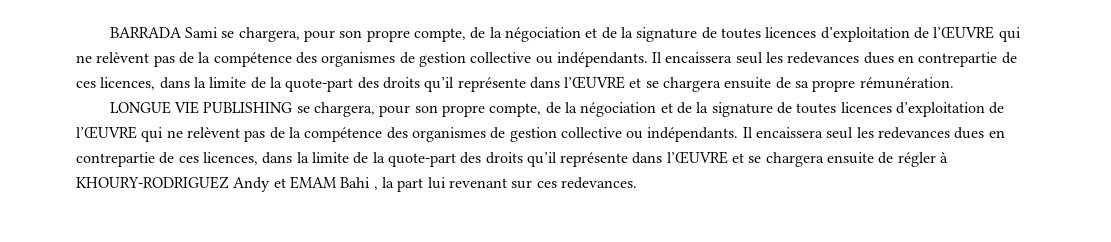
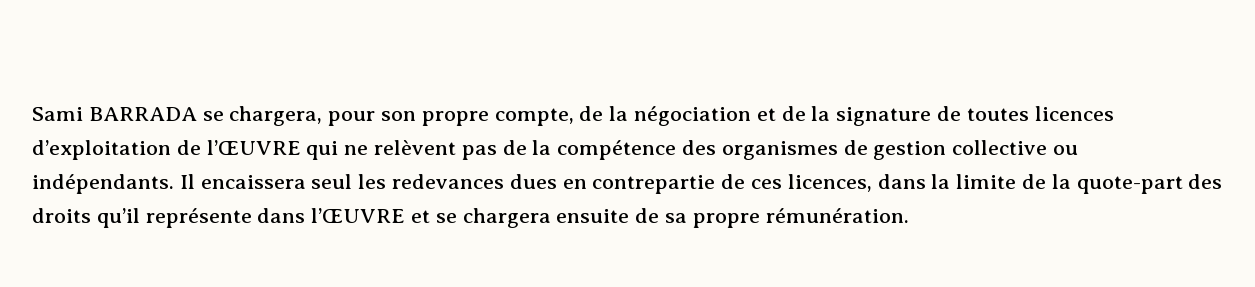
- BARRADA Sami se chargera, pour son propre compte, de la négociation et de la signature de toutes licences d’exploitation de l’ŒUVRE qui ne relèvent pas de la compétence des organismes de gestion collective ou indépendants.
+ Sami BARRADA se chargera, pour son propre compte, de la négociation et de la signature de toutes licences d’exploitation de l’ŒUVRE qui ne relèvent pas de la compétence des organismes de gestion collective ou indépendants.
- LONGUE VIE PUBLISHING se chargera, pour son propre compte, de la négociation et de la signature de toutes licences d’exploitation de l’ŒUVRE qui ne relèvent pas de la compétence des organismes de gestion collective ou indépendants. Il encaissera seul les redevances dues en contrepartie de ces licences, dans la limite de la quote-part des droits qu’il représente dans l’ŒUVRE et se chargera ensuite de régler à KHOURY-RODRIGUEZ Andy et EMAM Bahi , la part lui revenant sur ces redevances.

